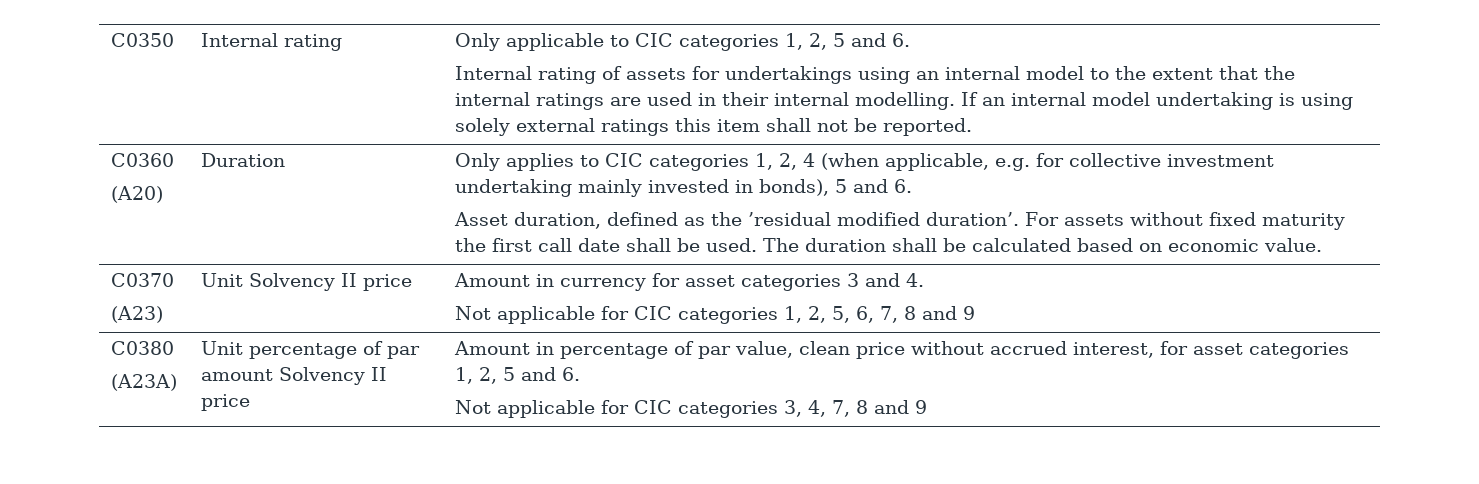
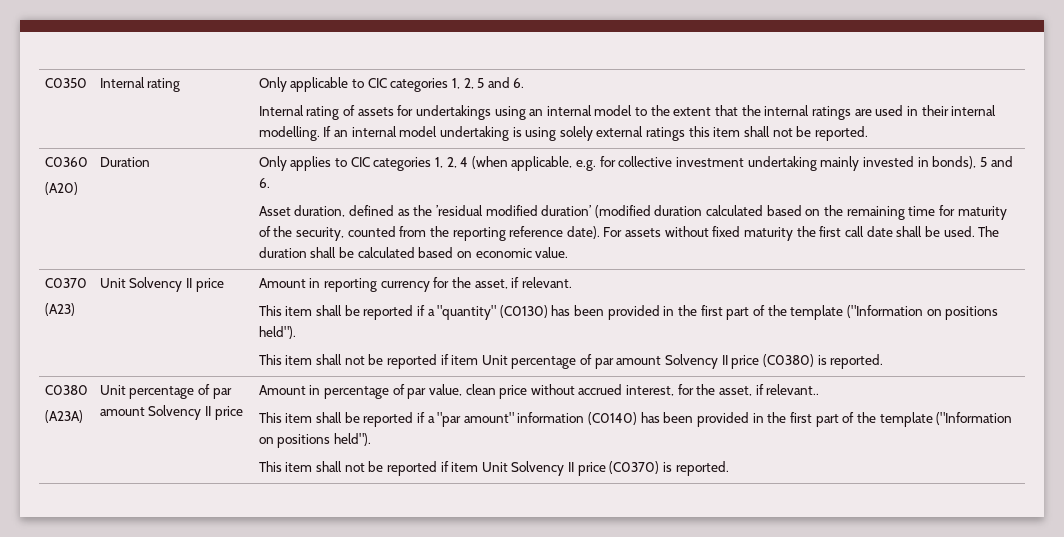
- Asset duration, defined as the ’residual modified duration’.
+ Asset duration, defined as the ’residual modified duration’ (modified duration calculated based on the remaining time for maturity of the security, counted from the reporting reference date).
- Amount in currency for asset categories 3 and 4.
- Not applicable for CIC categories 1, 2, 5, 6, 7, 8 and 9
+ Amount in reporting currency for the asset, if relevant.
+ This item shall be reported if a "quantity" (C0130) has been provided in the first part of the template ("Information on positions held").
+ This item shall not be reported if item Unit percentage of par amount Solvency II price (C0380) is reported.
- Amount in percentage of par value, clean price without accrued interest, for asset categories 1, 2, 5 and 6.
- Not applicable for CIC categories 3, 4, 7, 8 and 9
+ Amount in percentage of par value, clean price without accrued interest, for the asset, if relevant..
+ This item shall be reported if a "par amount" information (C0140) has been provided in the first part of the template ("Information on positions held").
+ This item shall not be reported if item Unit Solvency II price (C0370) is reported.

